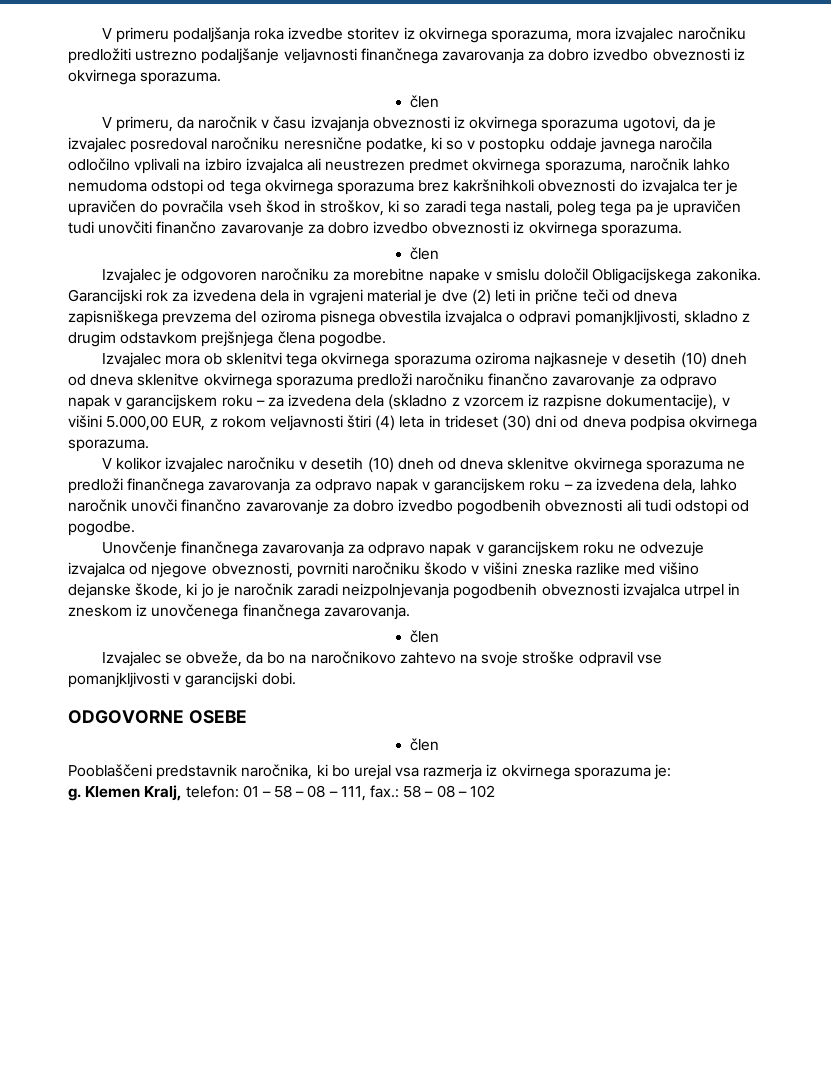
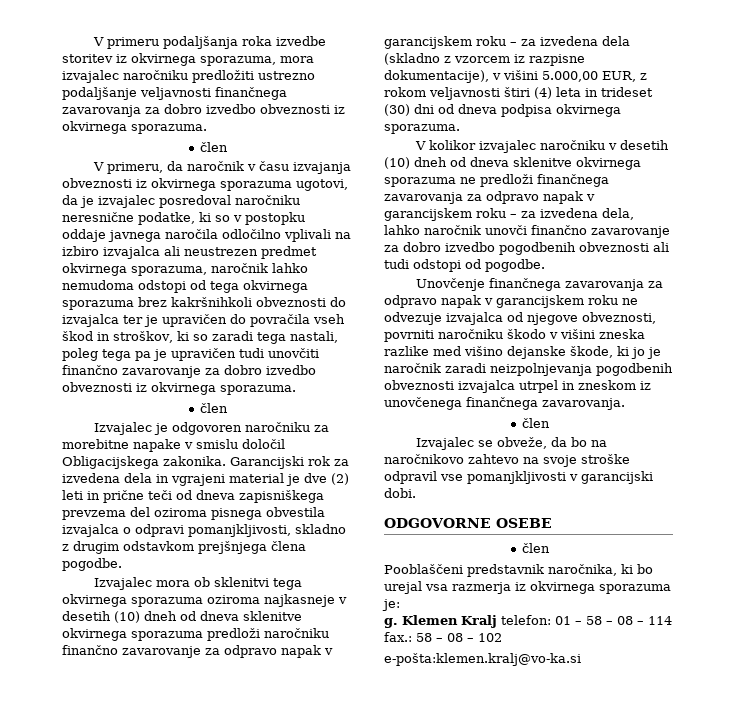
- Klemen Kralj, telefon: 01 – 58 – 08 – 111, fax.: 58 – 08 – 102
+ Klemen Kralj telefon: 01 – 58 – 08 – 114 fax.: 58 – 08 – 102
+ e-pošta:klemen.kralj@vo-ka.si

